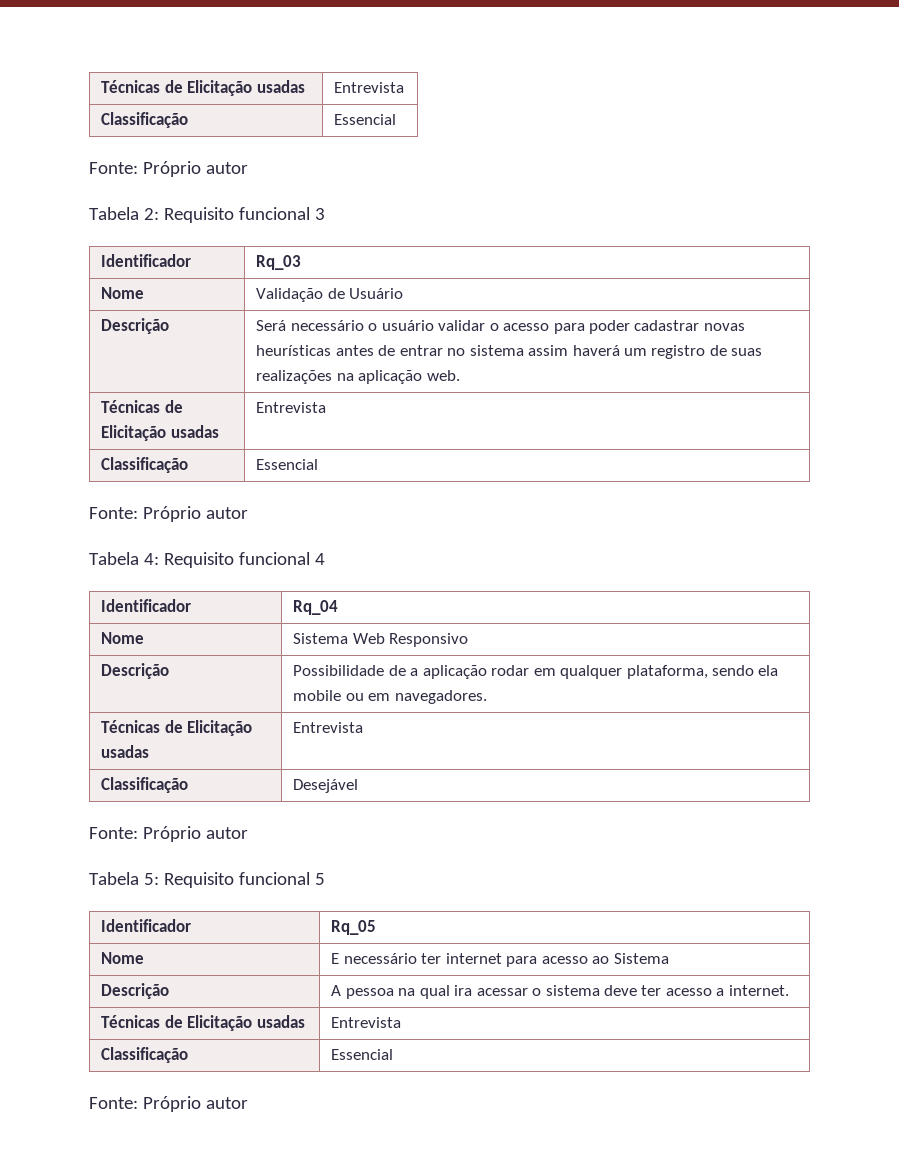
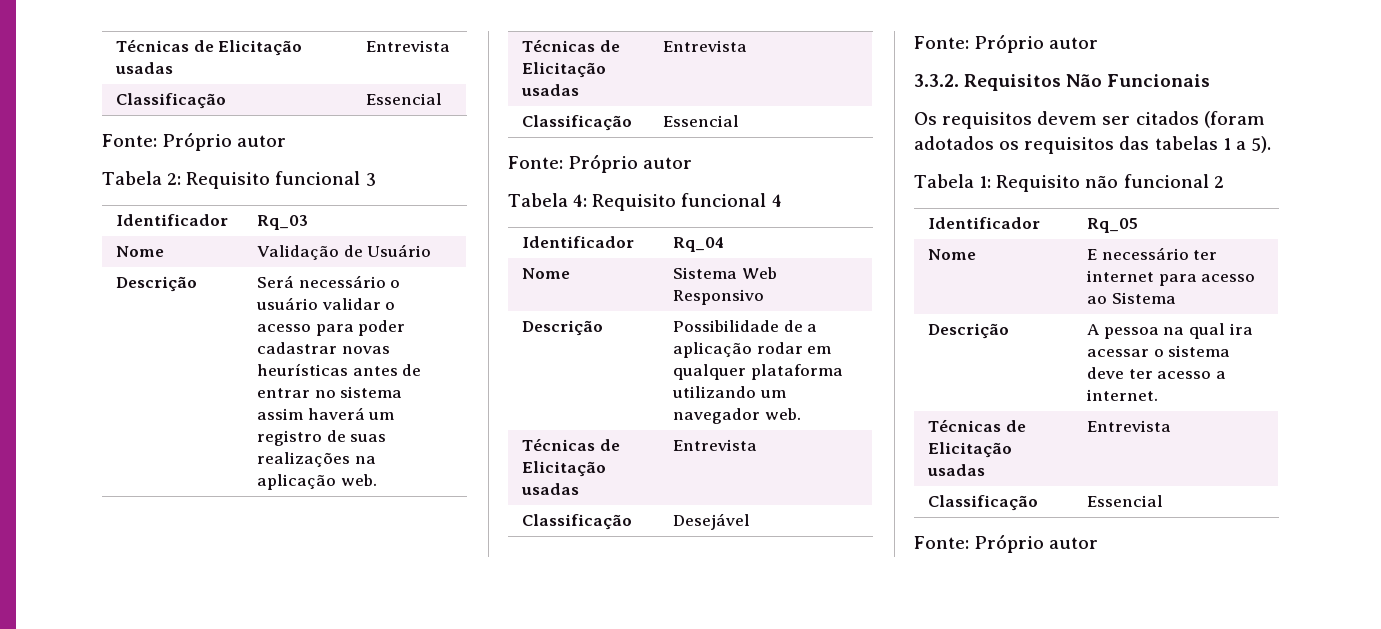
- Descrição | Possibilidade de a aplicação rodar em qualquer plataforma, sendo ela mobile ou em navegadores.
+ Descrição | Possibilidade de a aplicação rodar em qualquer plataforma utilizando um navegador web.
- Tabela 5: Requisito funcional 5
+ 3.3.2. Requisitos Não Funcionais
+ Os requisitos devem ser citados (foram adotados os requisitos das tabelas 1 a 5).
+ Tabela 1: Requisito não funcional 2

